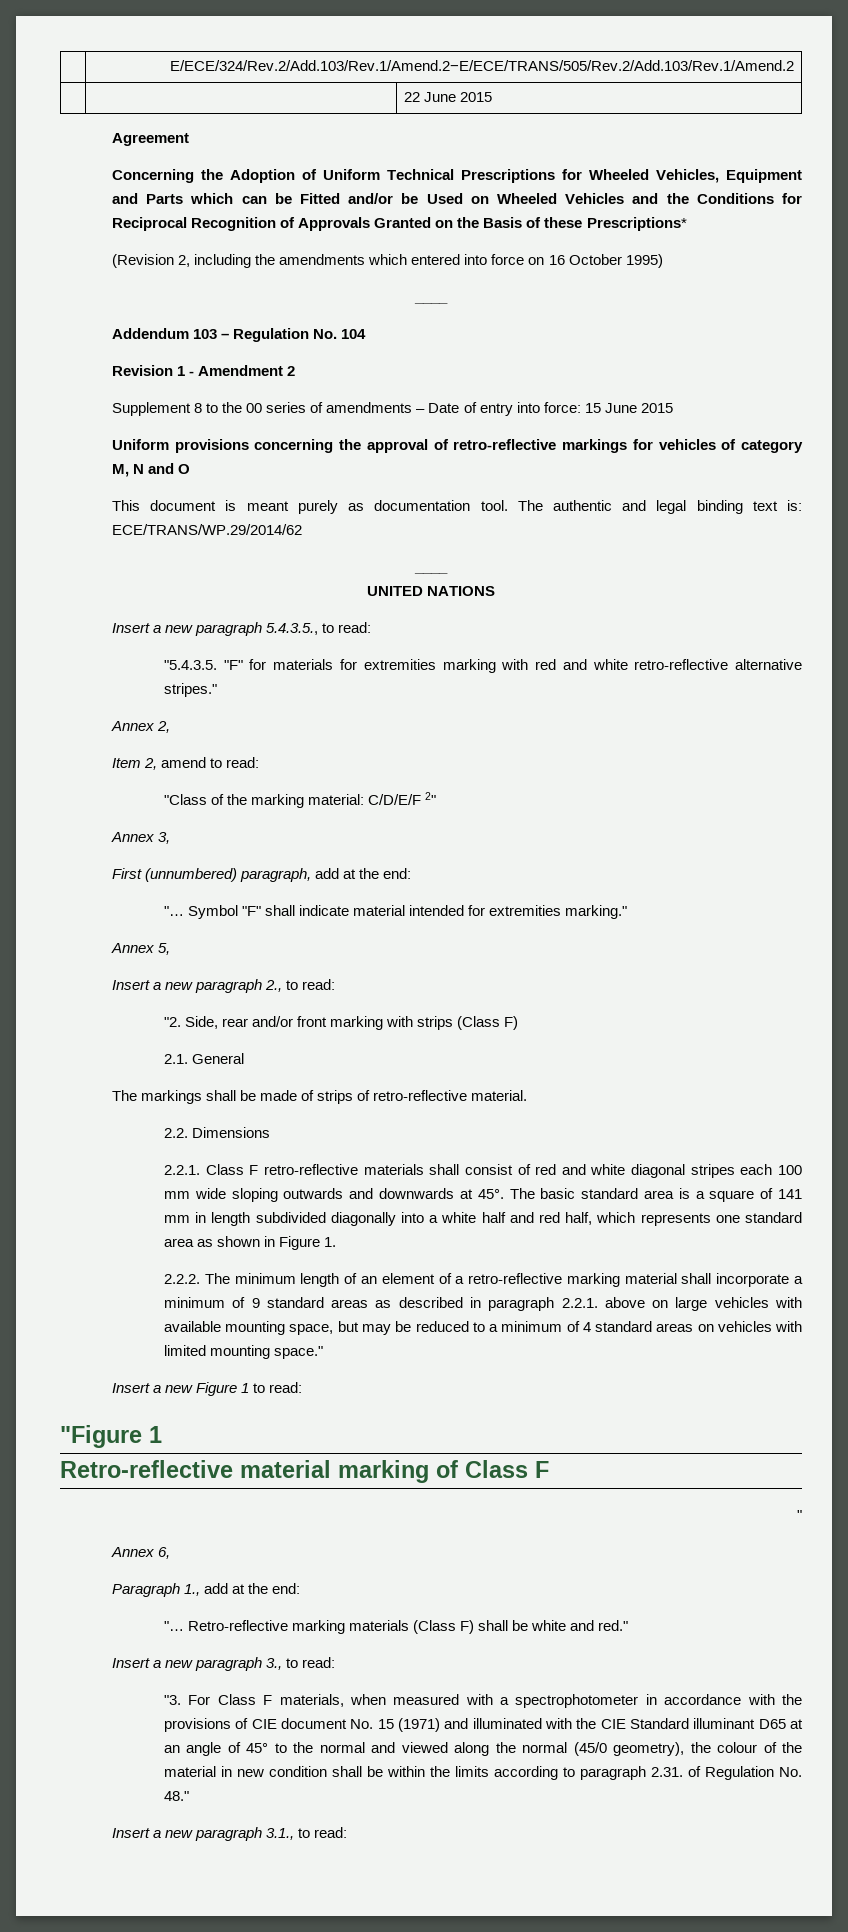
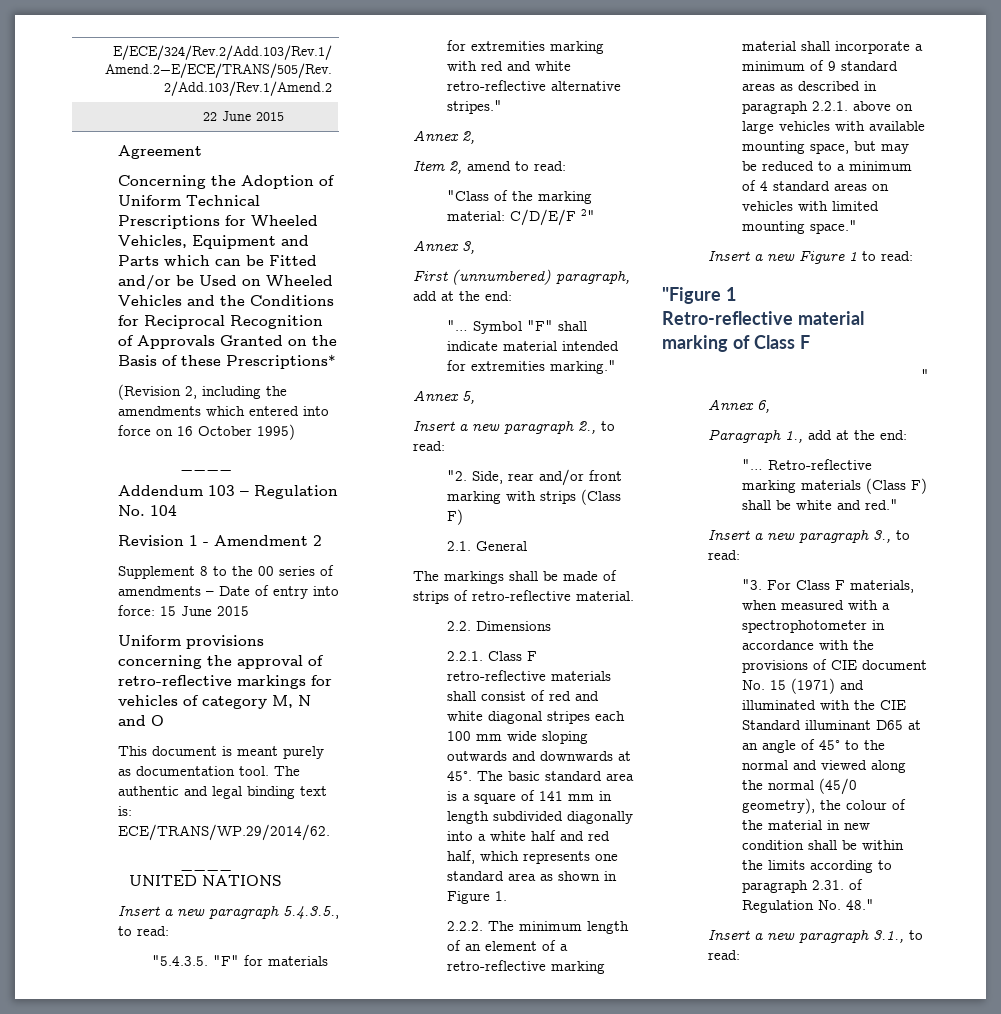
- The authentic and legal binding text is: ECE/TRANS/WP.29/2014/62
+ The authentic and legal binding text is: ECE/TRANS/WP.29/2014/62.

